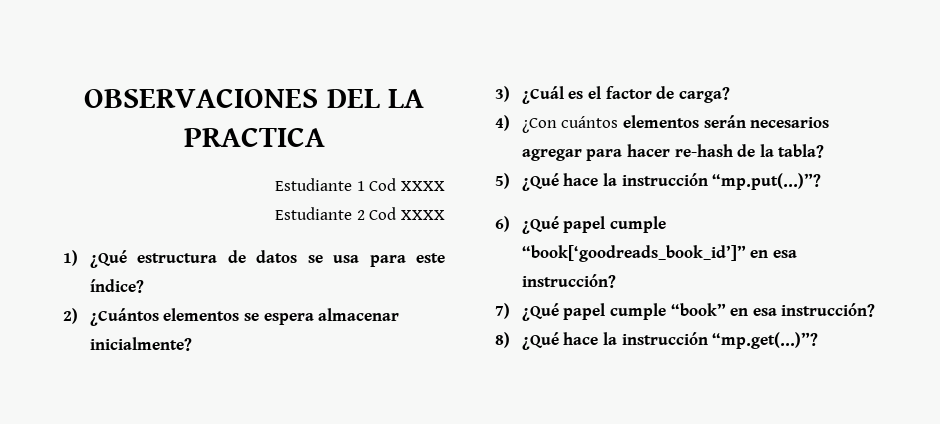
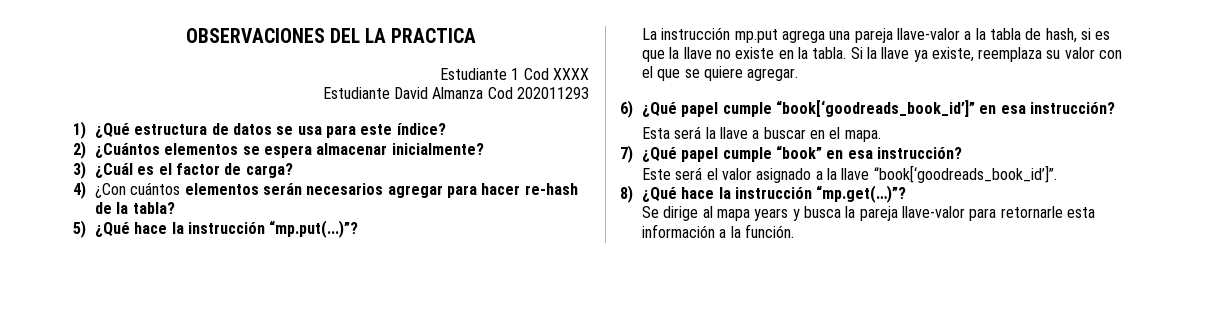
- Estudiante 2 Cod XXXX
+ Estudiante David Almanza Cod 202011293
+ La instrucción mp.put agrega una pareja llave-valor a la tabla de hash, si es que la llave no existe en la tabla. Si la llave ya existe, reemplaza su valor con el que se quiere agregar.
+ Esta será la llave a buscar en el mapa.
+ Este será el valor asignado a la llave “book[‘goodreads_book_id’]”.
+ Se dirige al mapa years y busca la pareja llave-valor para retornarle esta información a la función.

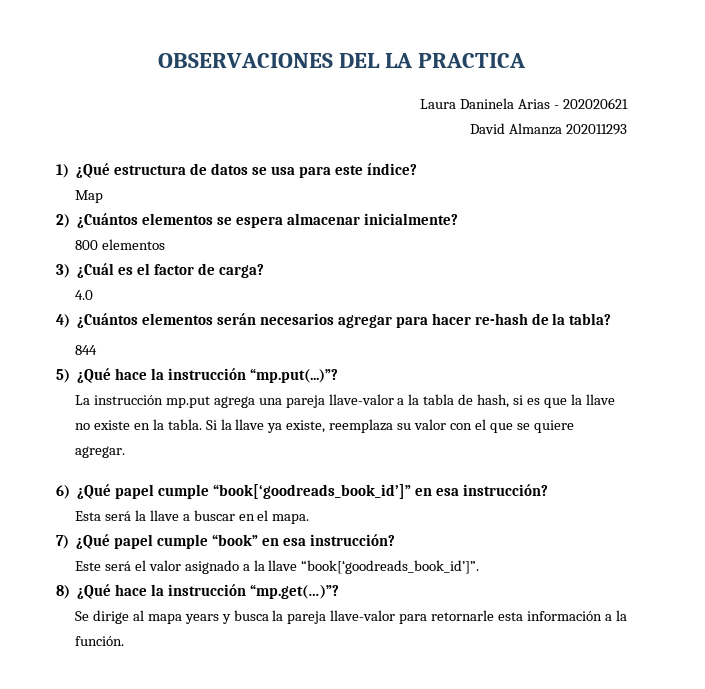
- Estudiante 1 Cod XXXX
- Estudiante David Almanza Cod 202011293
+ Laura Daninela Arias - 202020621
+ David Almanza 202011293
+ Map
+ 800 elementos
+ 4.0
- 4) ¿Con cuántos elementos serán necesarios agregar para hacer re-hash de la tabla?
+ 4) ¿Cuántos elementos serán necesarios agregar para hacer re-hash de la tabla?
+ 844

